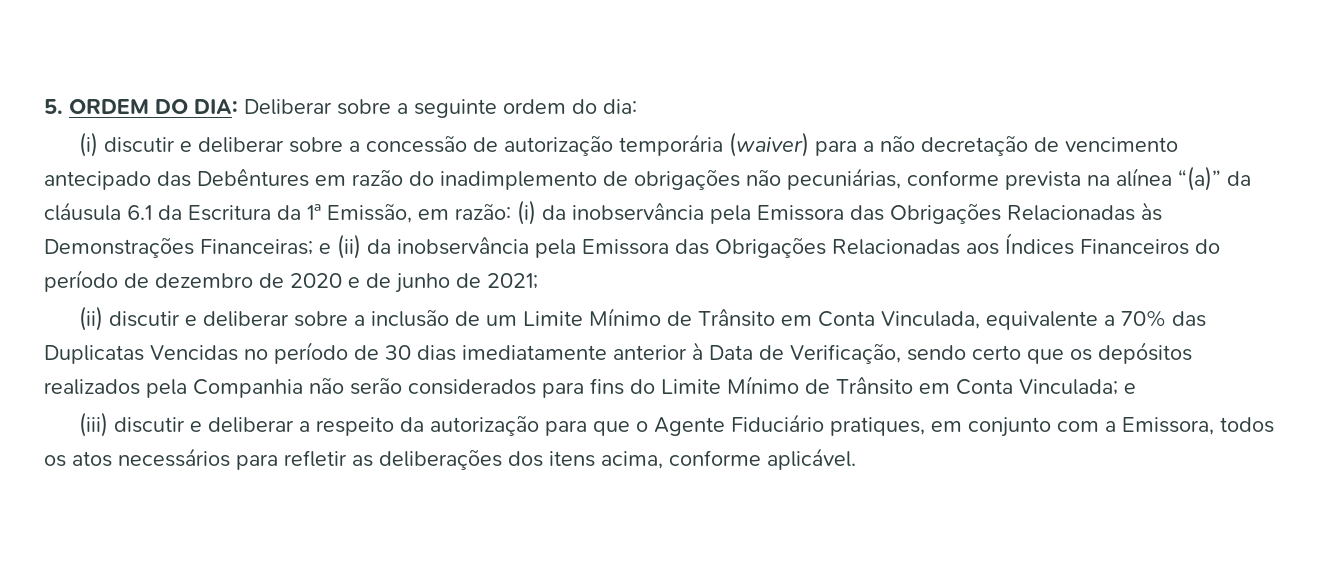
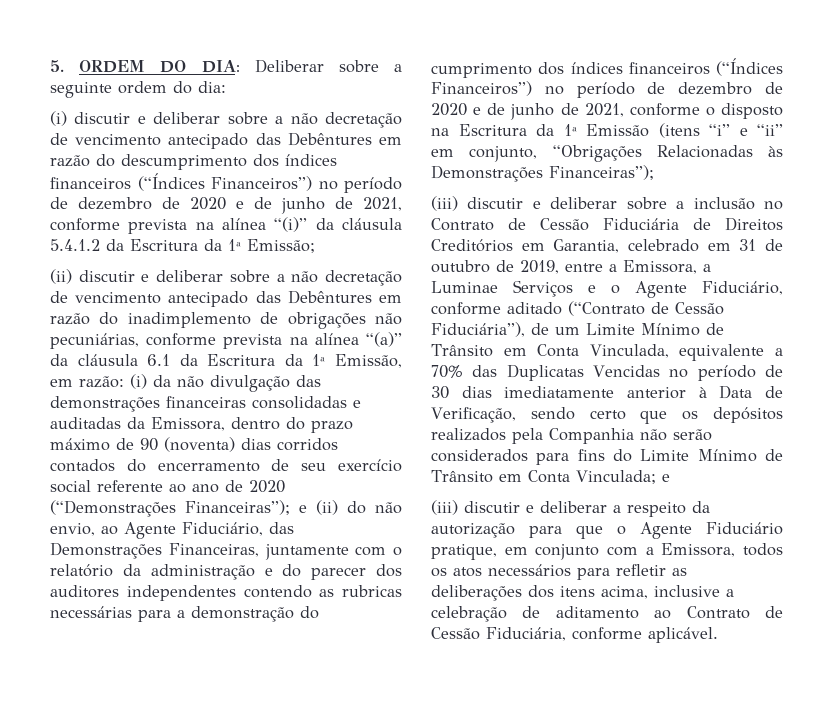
- (i) discutir e deliberar sobre a concessão de autorização temporária (waiver) para a não decretação de vencimento antecipado das Debêntures em razão do inadimplemento de obrigações não pecuniárias, conforme prevista na alínea “(a)” da cláusula 6.1 da Escritura da 1ª Emissão, em razão:
+ (i) discutir e deliberar sobre a não decretação de vencimento antecipado das Debêntures em razão do descumprimento dos índices financeiros (“Índices Financeiros”) no período de dezembro de 2020 e de junho de 2021, conforme prevista na alínea “(i)” da cláusula 5.4.1.2 da Escritura da 1ª Emissão;
+ (ii) discutir e deliberar sobre a não decretação de vencimento antecipado das Debêntures em razão do inadimplemento de obrigações não pecuniárias, conforme prevista na alínea “(a)” da cláusula 6.1 da Escritura da 1ª Emissão, em razão:
- (i) da inobservância pela Emissora das Obrigações Relacionadas às Demonstrações Financeiras; e (ii) da inobservância pela Emissora das Obrigações Relacionadas aos Índices Financeiros do período de dezembro de 2020 e de junho de 2021;
- (ii) discutir e deliberar sobre a inclusão de um Limite Mínimo de Trânsito em Conta Vinculada, equivalente a 70% das Duplicatas Vencidas no período de 30 dias imediatamente anterior à Data de Verificação, sendo certo que os depósitos realizados pela Companhia não serão considerados para fins do Limite Mínimo de Trânsito em Conta Vinculada;
+ (i) da não divulgação das demonstrações financeiras consolidadas e auditadas da Emissora, dentro do prazo máximo de 90 (noventa) dias corridos contados do encerramento de seu exercício social referente ao ano de 2020 (“Demonstrações Financeiras”); e (ii) do não envio, ao Agente Fiduciário, das Demonstrações Financeiras, juntamente com o relatório da administração e do parecer dos auditores independentes contendo as rubricas necessárias para a demonstração do cumprimento dos índices financeiros (“Índices Financeiros”) no período de dezembro de 2020 e de junho de 2021, conforme o disposto na Escritura da 1ª Emissão (itens “i” e “ii” em conjunto, “Obrigações Relacionadas às Demonstrações Financeiras”);
+ (iii) discutir e deliberar sobre a inclusão no Contrato de Cessão Fiduciária de Direitos Creditórios em Garantia, celebrado em 31 de outubro de 2019, entre a Emissora, a Luminae Serviços e o Agente Fiduciário, conforme aditado (“Contrato de Cessão Fiduciária”), de um Limite Mínimo de Trânsito em Conta Vinculada, equivalente a 70% das Duplicatas Vencidas no período de 30 dias imediatamente anterior à Data de Verificação, sendo certo que os depósitos realizados pela Companhia não serão considerados para fins do Limite Mínimo de Trânsito em Conta Vinculada;
- (iii) discutir e deliberar a respeito da autorização para que o Agente Fiduciário pratiques, em conjunto com a Emissora, todos os atos necessários para refletir as deliberações dos itens acima, conforme aplicável.
+ (iii) discutir e deliberar a respeito da autorização para que o Agente Fiduciário pratique, em conjunto com a Emissora, todos os atos necessários para refletir as deliberações dos itens acima, inclusive a celebração de aditamento ao Contrato de Cessão Fiduciária, conforme aplicável.

